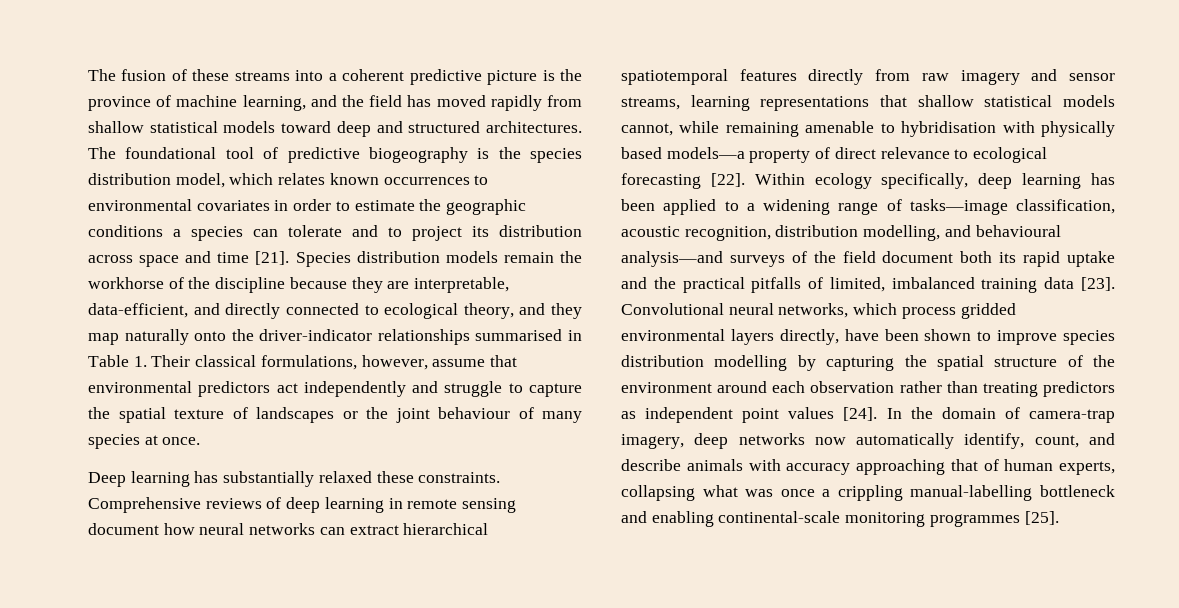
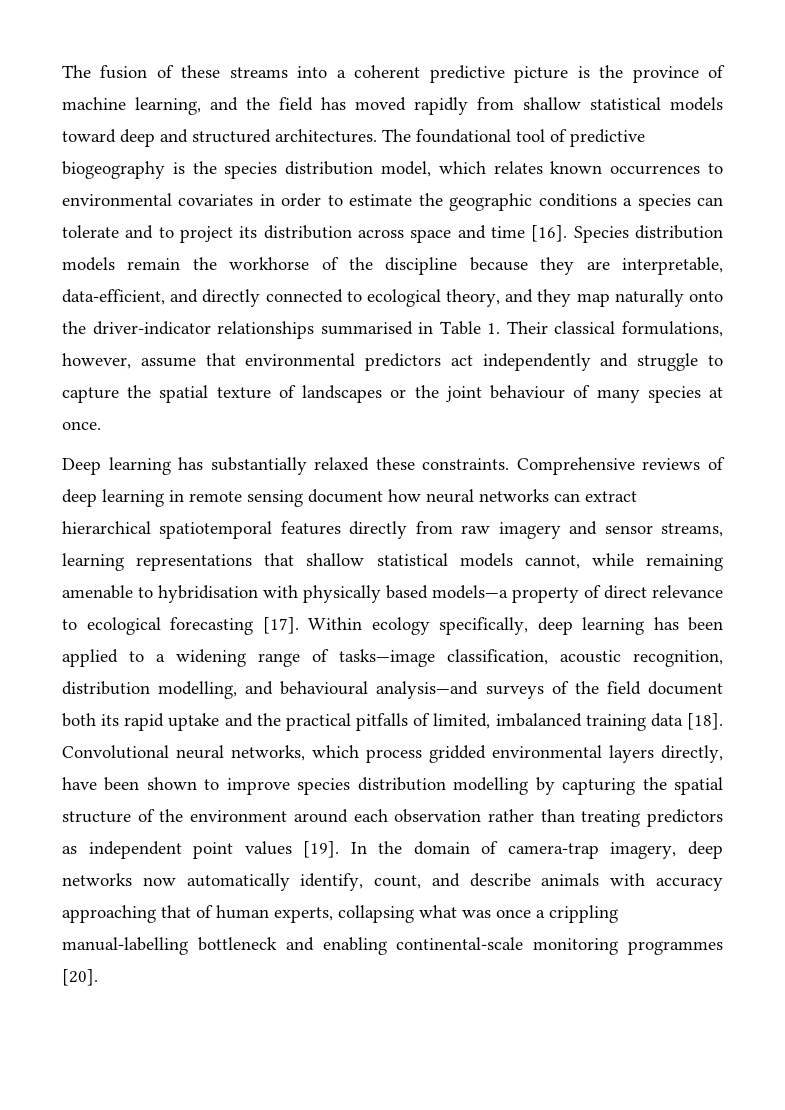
- The foundational tool of predictive biogeography is the species distribution model, which relates known occurrences to environmental covariates in order to estimate the geographic conditions a species can tolerate and to project its distribution across space and time [21].
+ The foundational tool of predictive biogeography is the species distribution model, which relates known occurrences to environmental covariates in order to estimate the geographic conditions a species can tolerate and to project its distribution across space and time [16].
- Comprehensive reviews of deep learning in remote sensing document how neural networks can extract hierarchical spatiotemporal features directly from raw imagery and sensor streams, learning representations that shallow statistical models cannot, while remaining amenable to hybridisation with physically based models—a property of direct relevance to ecological forecasting [22].
+ Comprehensive reviews of deep learning in remote sensing document how neural networks can extract hierarchical spatiotemporal features directly from raw imagery and sensor streams, learning representations that shallow statistical models cannot, while remaining amenable to hybridisation with physically based models—a property of direct relevance to ecological forecasting [17].
- Within ecology specifically, deep learning has been applied to a widening range of tasks—image classification, acoustic recognition, distribution modelling, and behavioural analysis—and surveys of the field document both its rapid uptake and the practical pitfalls of limited, imbalanced training data [23].
+ Within ecology specifically, deep learning has been applied to a widening range of tasks—image classification, acoustic recognition, distribution modelling, and behavioural analysis—and surveys of the field document both its rapid uptake and the practical pitfalls of limited, imbalanced training data [18].
- Convolutional neural networks, which process gridded environmental layers directly, have been shown to improve species distribution modelling by capturing the spatial structure of the environment around each observation rather than treating predictors as independent point values [24].
+ Convolutional neural networks, which process gridded environmental layers directly, have been shown to improve species distribution modelling by capturing the spatial structure of the environment around each observation rather than treating predictors as independent point values [19].
- In the domain of camera-trap imagery, deep networks now automatically identify, count, and describe animals with accuracy approaching that of human experts, collapsing what was once a crippling manual-labelling bottleneck and enabling continental-scale monitoring programmes [25].
+ In the domain of camera-trap imagery, deep networks now automatically identify, count, and describe animals with accuracy approaching that of human experts, collapsing what was once a crippling manual-labelling bottleneck and enabling continental-scale monitoring programmes [20].

